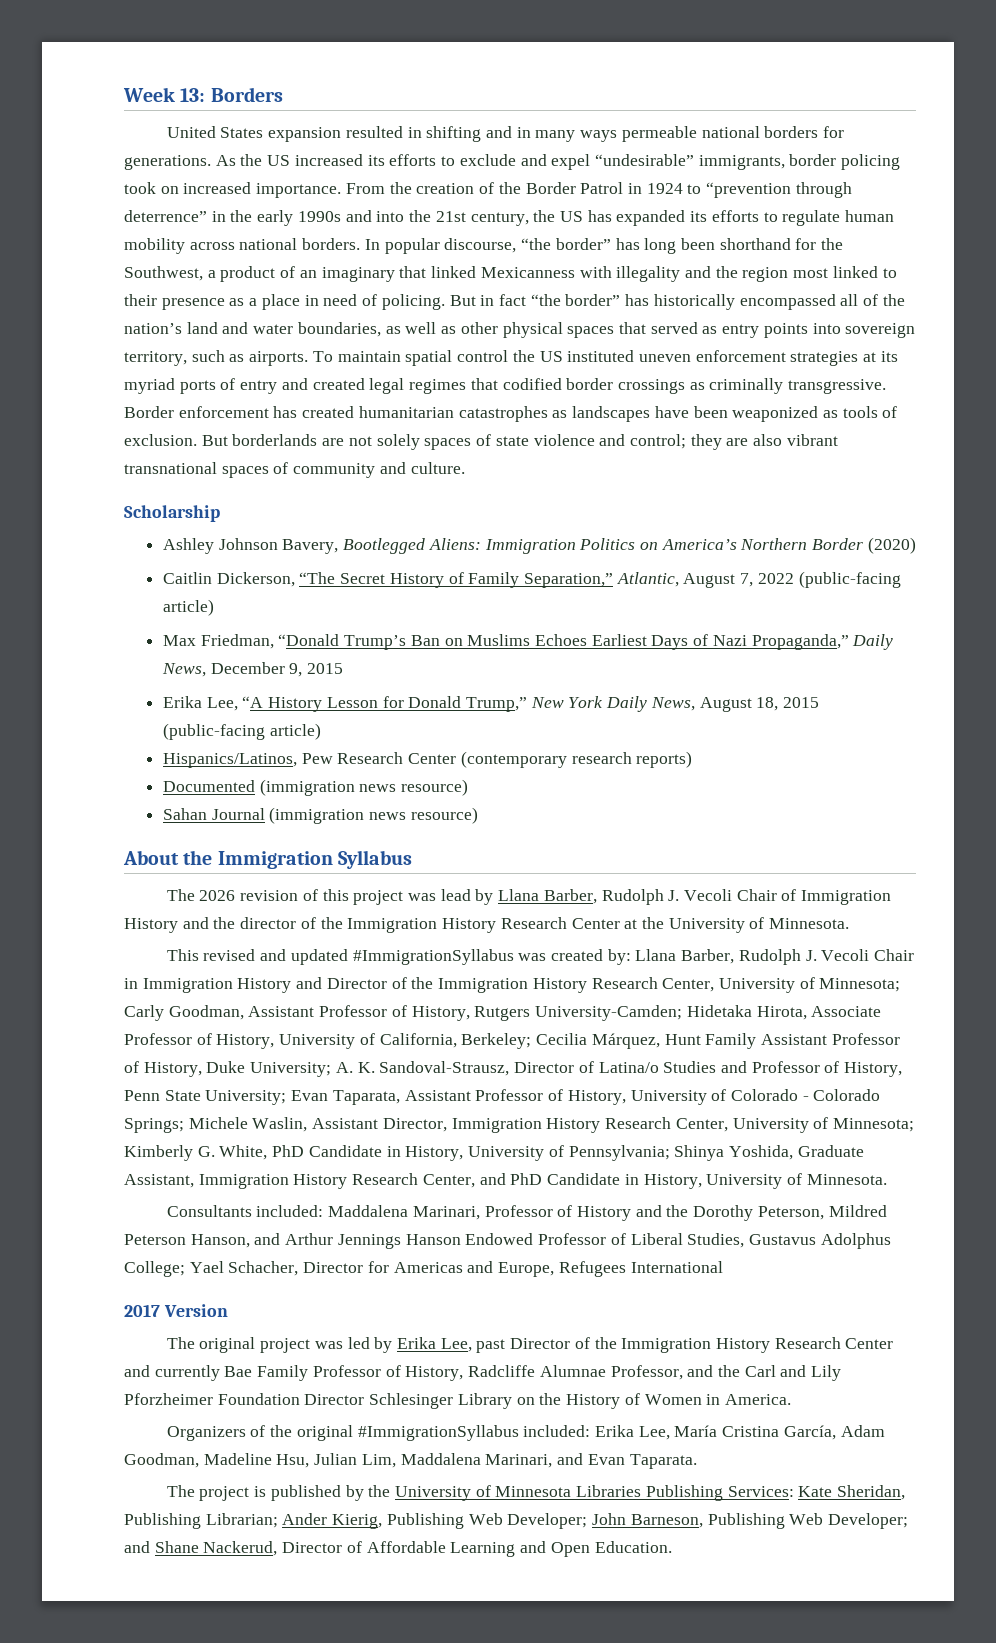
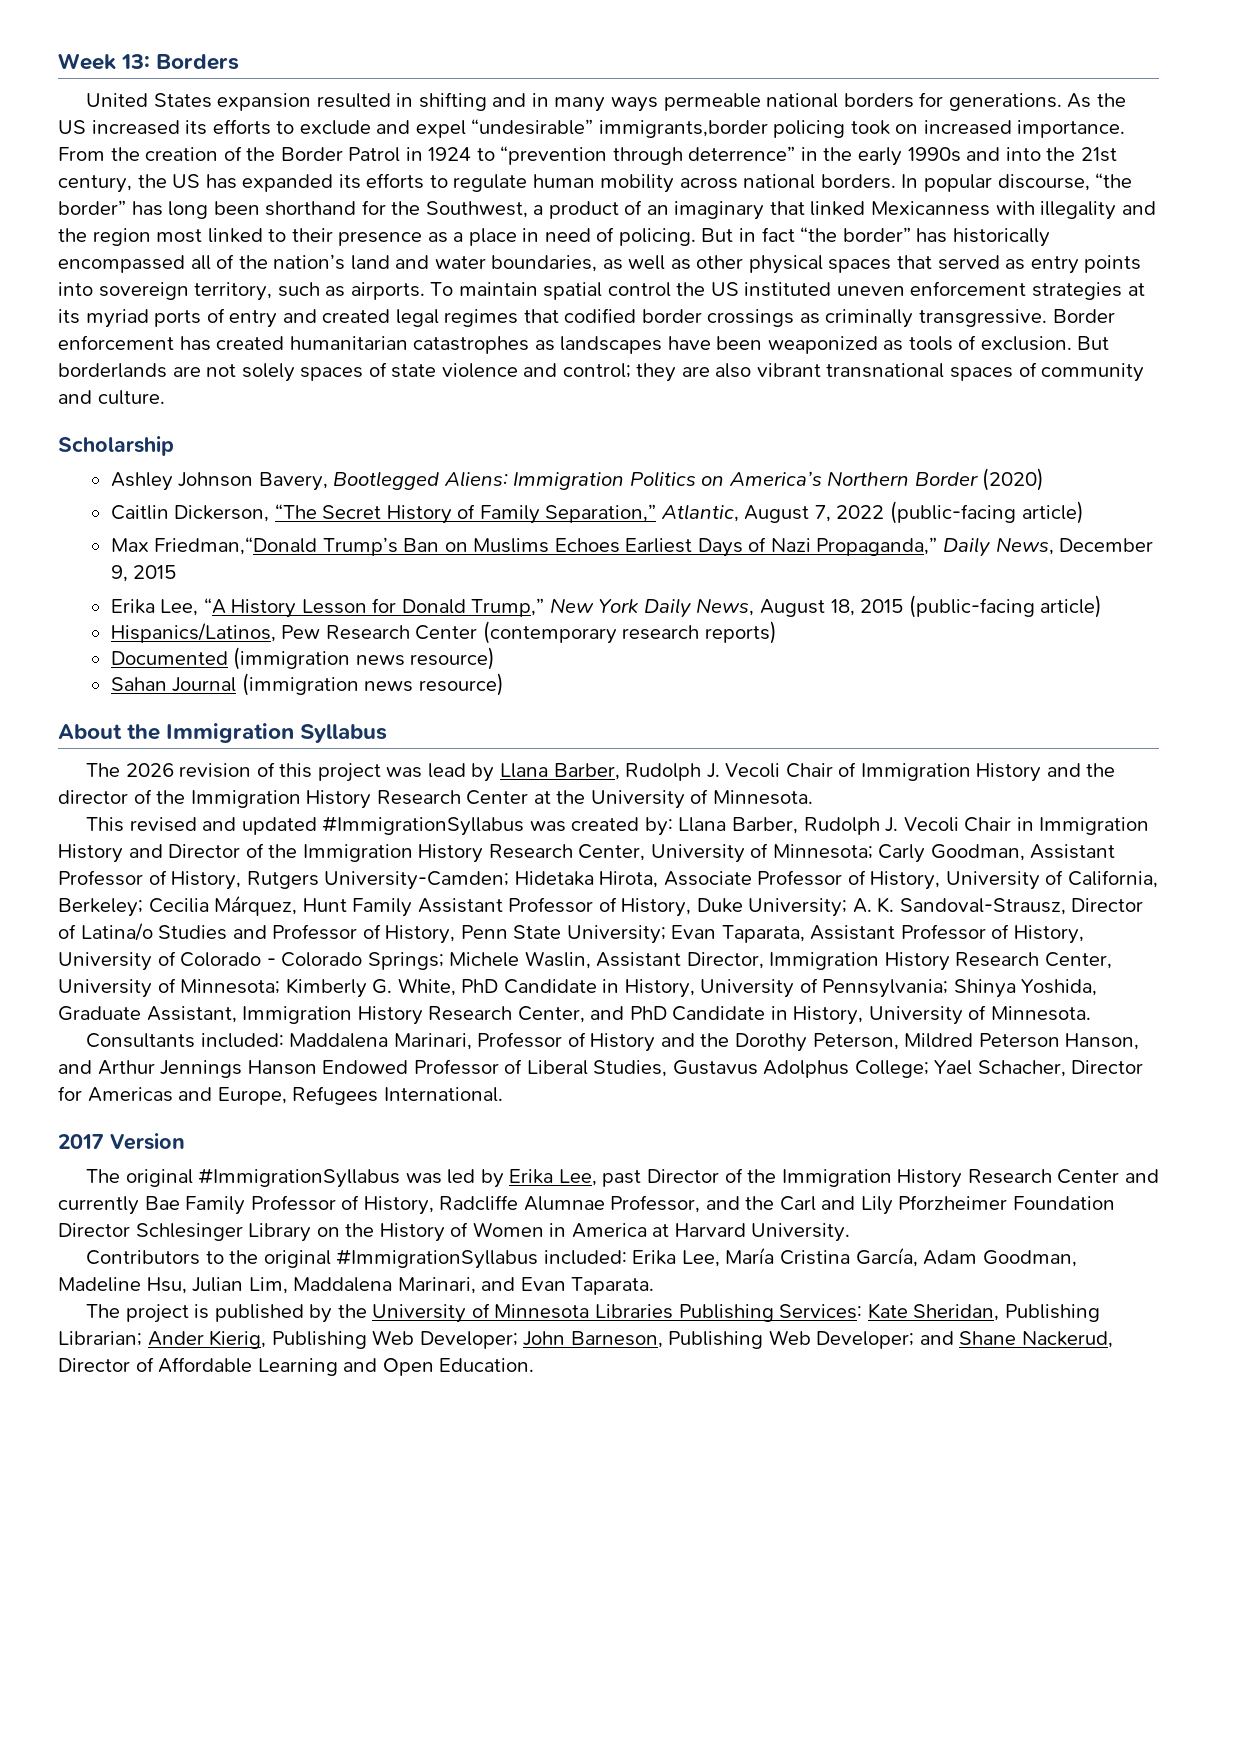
- As the US increased its efforts to exclude and expel “undesirable” immigrants, border policing took on increased importance.
+ As the US increased its efforts to exclude and expel “undesirable” immigrants,border policing took on increased importance.
- Max Friedman, “Donald Trump’s Ban on Muslims Echoes Earliest Days of Nazi Propaganda,” Daily News, December 9, 2015
+ Max Friedman,“Donald Trump’s Ban on Muslims Echoes Earliest Days of Nazi Propaganda,” Daily News, December 9, 2015
- Consultants included: Maddalena Marinari, Professor of History and the Dorothy Peterson, Mildred Peterson Hanson, and Arthur Jennings Hanson Endowed Professor of Liberal Studies, Gustavus Adolphus College; Yael Schacher, Director for Americas and Europe, Refugees International
+ Consultants included: Maddalena Marinari, Professor of History and the Dorothy Peterson, Mildred Peterson Hanson, and Arthur Jennings Hanson Endowed Professor of Liberal Studies, Gustavus Adolphus College; Yael Schacher, Director for Americas and Europe, Refugees International.
- The original project was led by Erika Lee, past Director of the Immigration History Research Center and currently Bae Family Professor of History, Radcliffe Alumnae Professor, and the Carl and Lily Pforzheimer Foundation Director Schlesinger Library on the History of Women in America.
- Organizers of the original #ImmigrationSyllabus included:
+ The original #ImmigrationSyllabus was led by Erika Lee, past Director of the Immigration History Research Center and currently Bae Family Professor of History, Radcliffe Alumnae Professor, and the Carl and Lily Pforzheimer Foundation Director Schlesinger Library on the History of Women in America at Harvard University.
+ Contributors to the original #ImmigrationSyllabus included:

